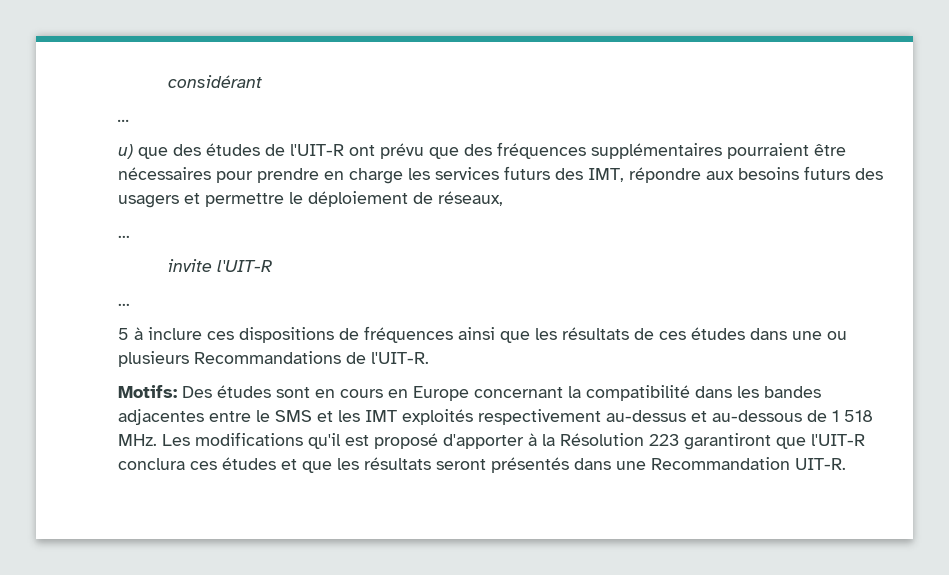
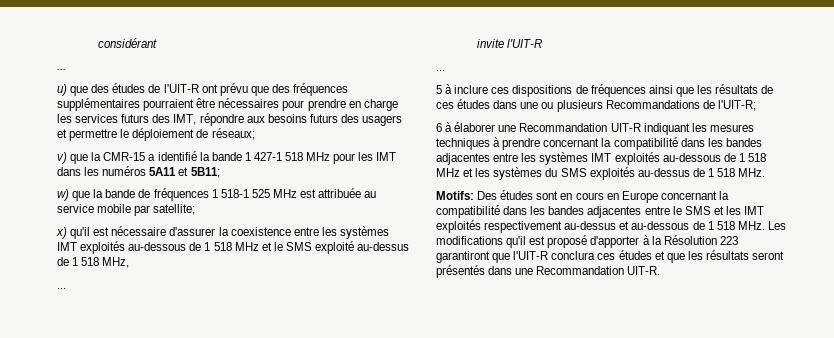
- u) que des études de l'UIT-R ont prévu que des fréquences supplémentaires pourraient être nécessaires pour prendre en charge les services futurs des IMT, répondre aux besoins futurs des usagers et permettre le déploiement de réseaux,
+ u) que des études de l'UIT-R ont prévu que des fréquences supplémentaires pourraient être nécessaires pour prendre en charge les services futurs des IMT, répondre aux besoins futurs des usagers et permettre le déploiement de réseaux;
+ v) que la CMR-15 a identifié la bande 1 427-1 518 MHz pour les IMT dans les numéros 5A11 et 5B11;
+ w) que la bande de fréquences 1 518-1 525 MHz est attribuée au service mobile par satellite;
+ x) qu'il est nécessaire d'assurer la coexistence entre les systèmes IMT exploités au-dessous de 1 518 MHz et le SMS exploité au-dessus de 1 518 MHz,
- 5 à inclure ces dispositions de fréquences ainsi que les résultats de ces études dans une ou plusieurs Recommandations de l'UIT-R.
+ 5 à inclure ces dispositions de fréquences ainsi que les résultats de ces études dans une ou plusieurs Recommandations de l'UIT-R;
+ 6 à élaborer une Recommandation UIT-R indiquant les mesures techniques à prendre concernant la compatibilité dans les bandes adjacentes entre les systèmes IMT exploités au-dessous de 1 518 MHz et les systèmes du SMS exploités au-dessus de 1 518 MHz.

